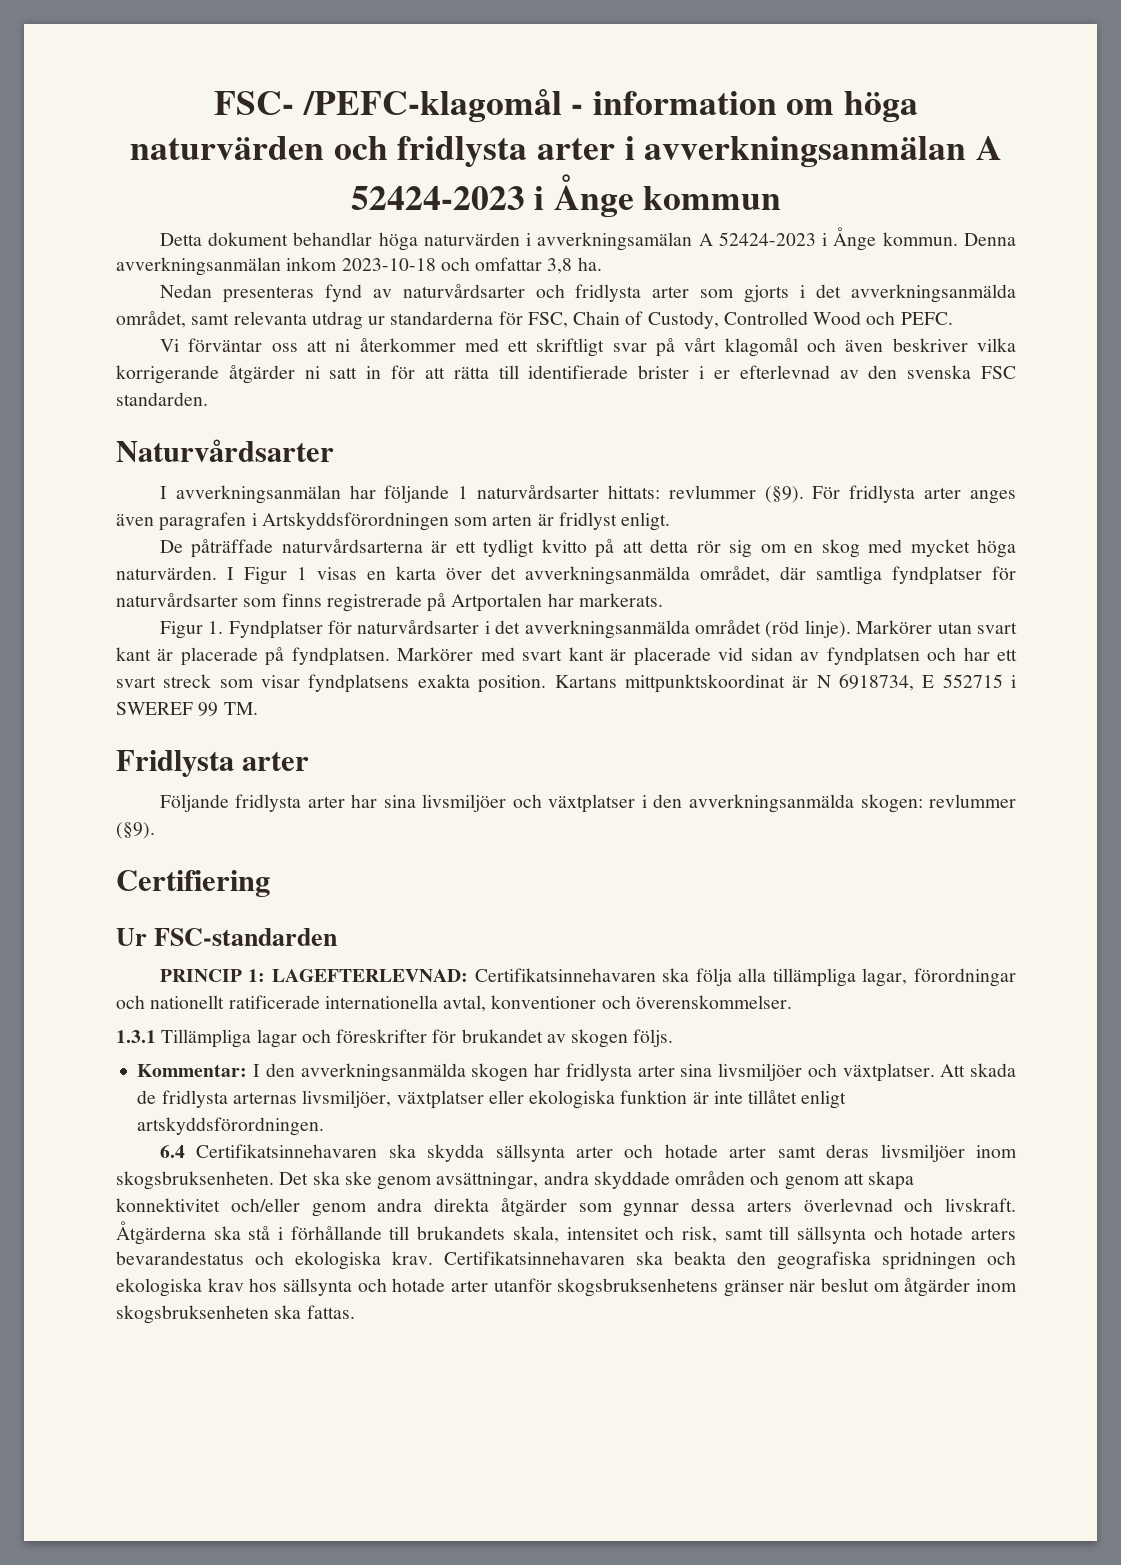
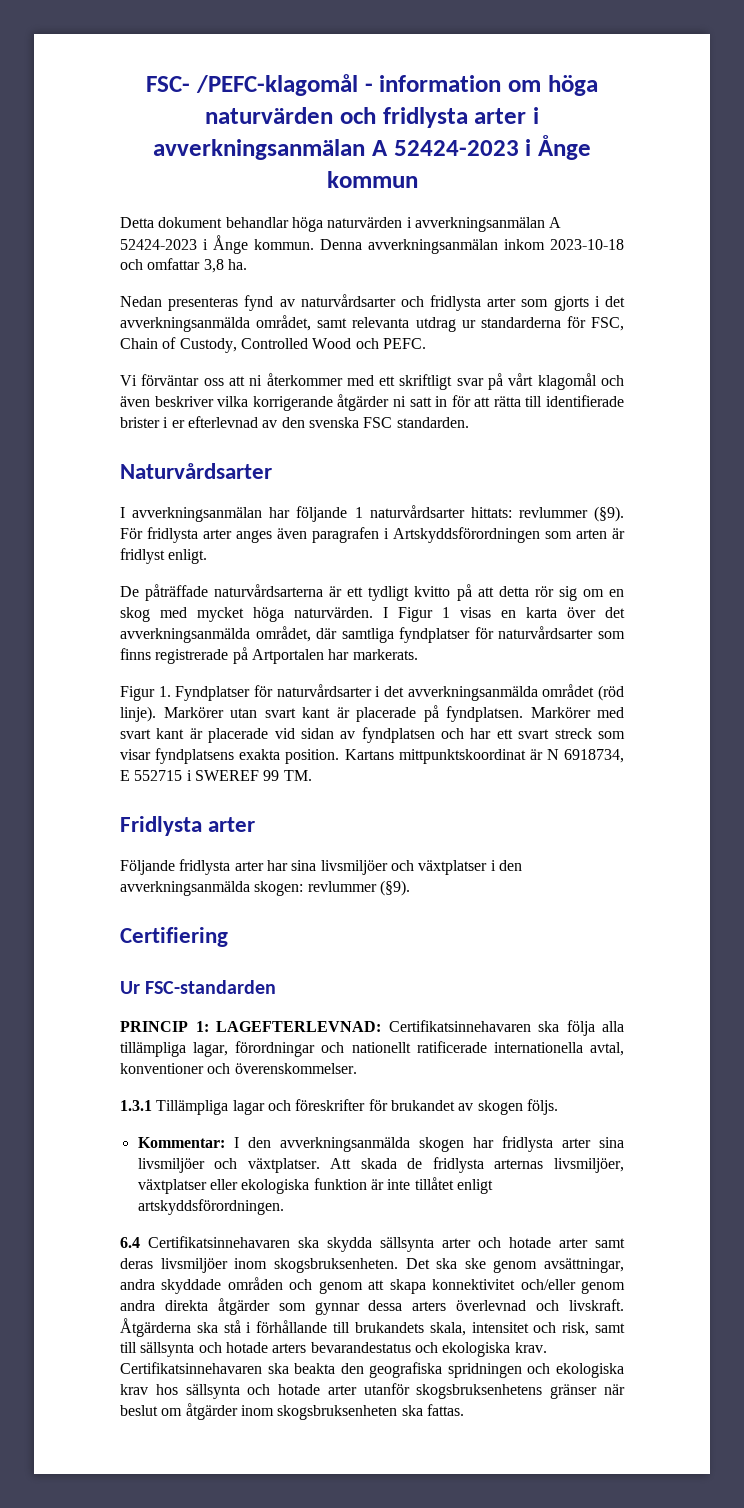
- Detta dokument behandlar höga naturvärden i avverkningsamälan A 52424-2023 i Ånge kommun.
+ Detta dokument behandlar höga naturvärden i avverkningsanmälan A 52424-2023 i Ånge kommun.

